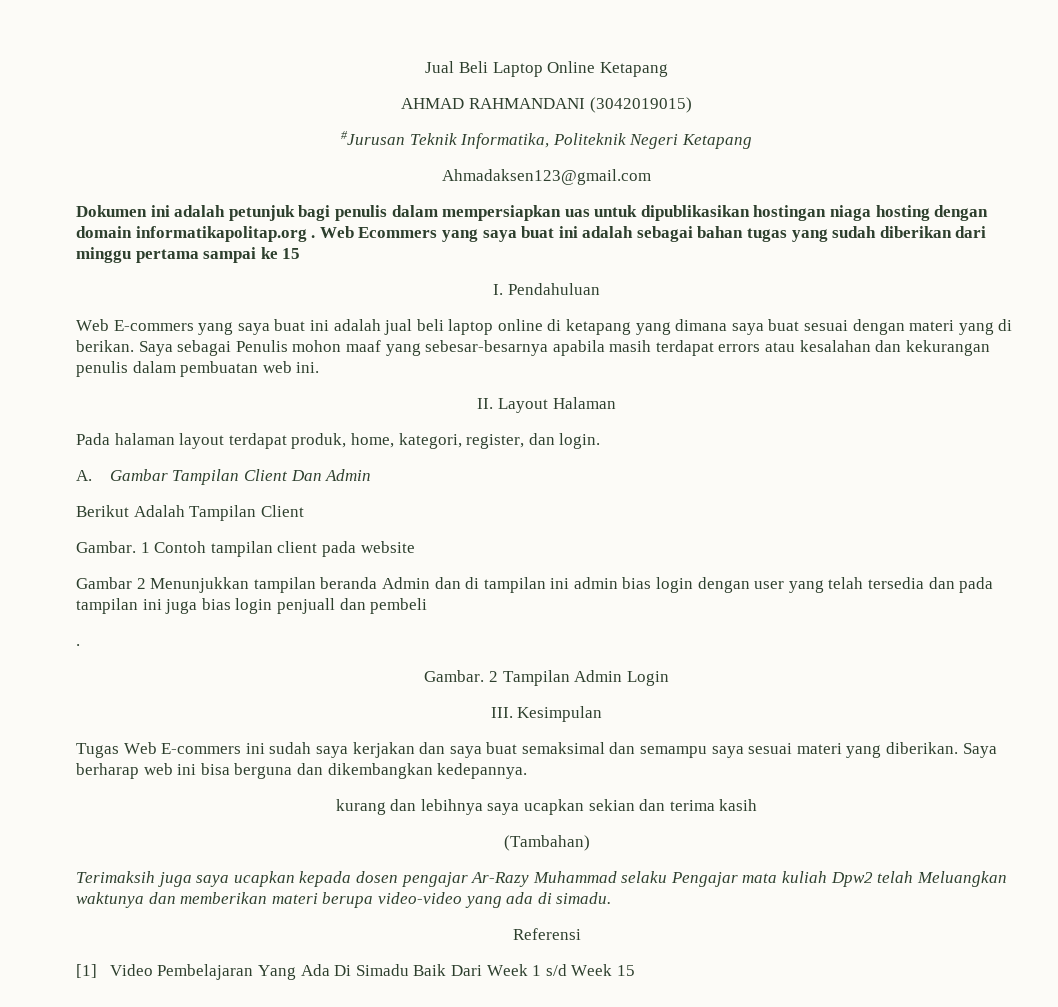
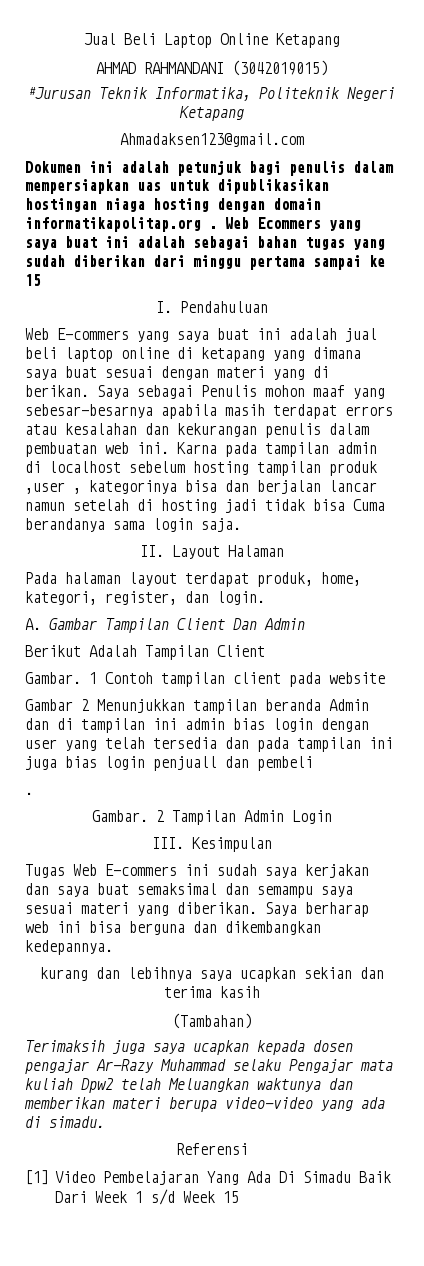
+ Karna pada tampilan admin di localhost sebelum hosting tampilan produk ,user , kategorinya bisa dan berjalan lancar namun setelah di hosting jadi tidak bisa Cuma berandanya sama login saja.

